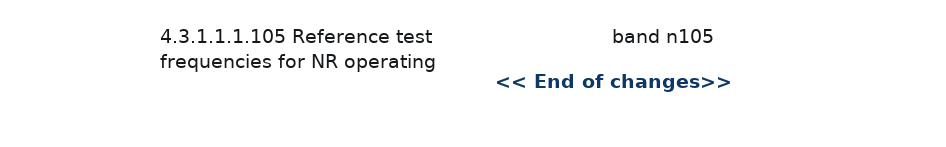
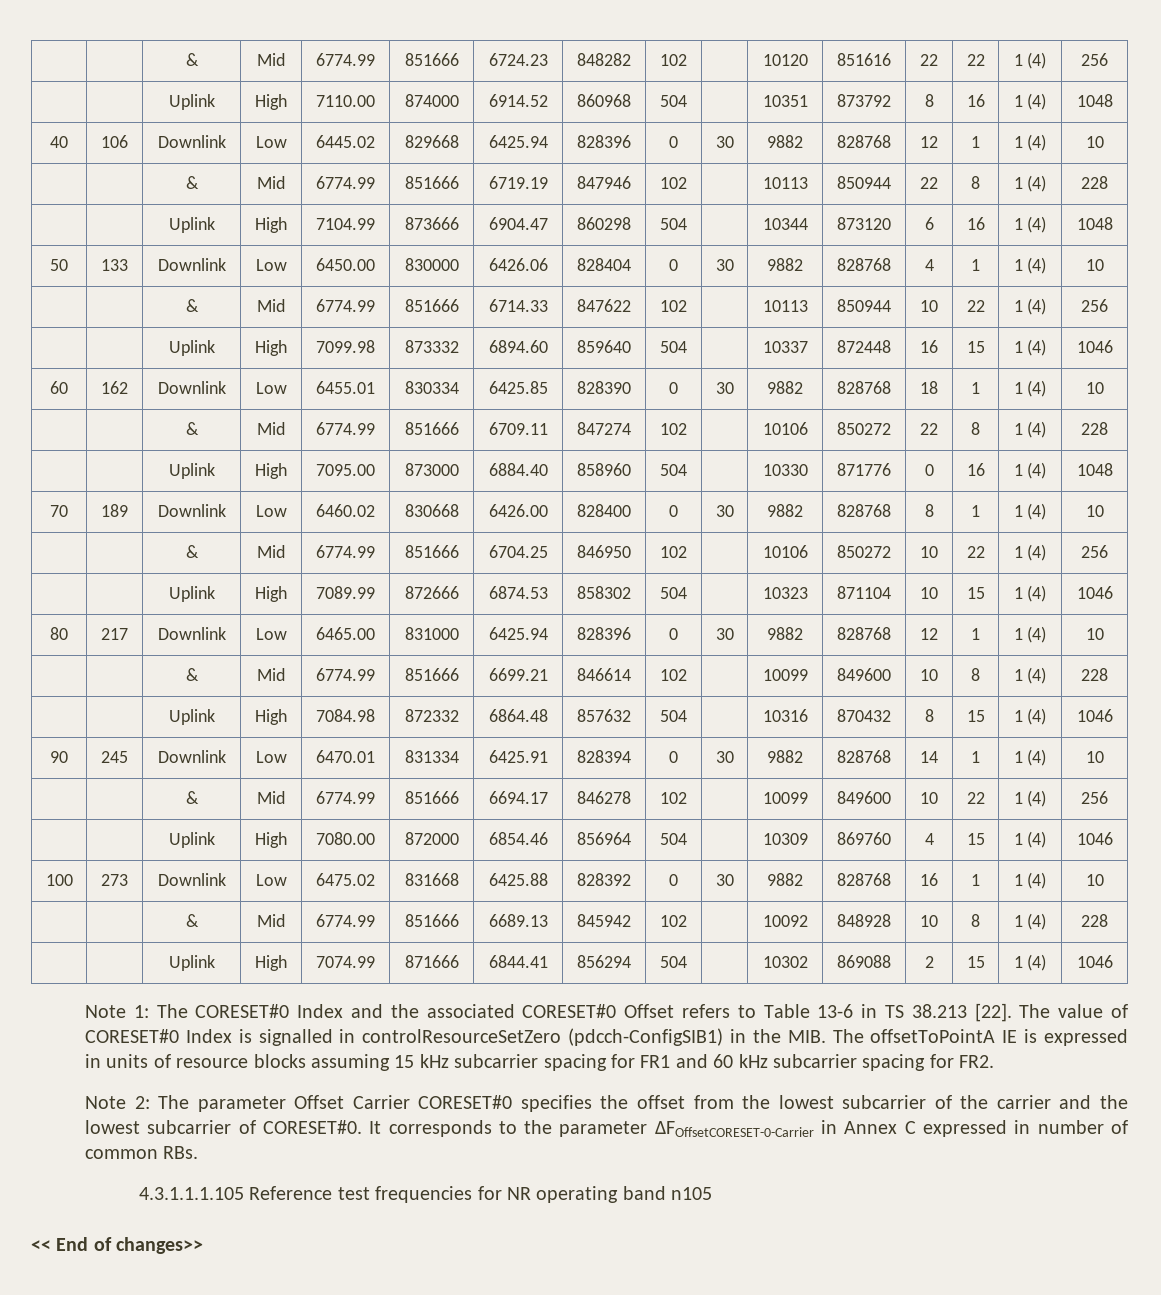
+ | | & | Mid | 6774.99 | 851666 | 6724.23 | 848282 | 102 | | 10120 | 851616 | 22 | 22 | 1 (4) | 256
+ | | Uplink | High | 7110.00 | 874000 | 6914.52 | 860968 | 504 | | 10351 | 873792 | 8 | 16 | 1 (4) | 1048
+ 40 | 106 | Downlink | Low | 6445.02 | 829668 | 6425.94 | 828396 | 0 | 30 | 9882 | 828768 | 12 | 1 | 1 (4) | 10
+ | | & | Mid | 6774.99 | 851666 | 6719.19 | 847946 | 102 | | 10113 | 850944 | 22 | 8 | 1 (4) | 228
+ | | Uplink | High | 7104.99 | 873666 | 6904.47 | 860298 | 504 | | 10344 | 873120 | 6 | 16 | 1 (4) | 1048
+ 50 | 133 | Downlink | Low | 6450.00 | 830000 | 6426.06 | 828404 | 0 | 30 | 9882 | 828768 | 4 | 1 | 1 (4) | 10
+ | | & | Mid | 6774.99 | 851666 | 6714.33 | 847622 | 102 | | 10113 | 850944 | 10 | 22 | 1 (4) | 256
+ | | Uplink | High | 7099.98 | 873332 | 6894.60 | 859640 | 504 | | 10337 | 872448 | 16 | 15 | 1 (4) | 1046
+ 60 | 162 | Downlink | Low | 6455.01 | 830334 | 6425.85 | 828390 | 0 | 30 | 9882 | 828768 | 18 | 1 | 1 (4) | 10
+ | | & | Mid | 6774.99 | 851666 | 6709.11 | 847274 | 102 | | 10106 | 850272 | 22 | 8 | 1 (4) | 228
+ | | Uplink | High | 7095.00 | 873000 | 6884.40 | 858960 | 504 | | 10330 | 871776 | 0 | 16 | 1 (4) | 1048
+ 70 | 189 | Downlink | Low | 6460.02 | 830668 | 6426.00 | 828400 | 0 | 30 | 9882 | 828768 | 8 | 1 | 1 (4) | 10
+ | | & | Mid | 6774.99 | 851666 | 6704.25 | 846950 | 102 | | 10106 | 850272 | 10 | 22 | 1 (4) | 256
+ | | Uplink | High | 7089.99 | 872666 | 6874.53 | 858302 | 504 | | 10323 | 871104 | 10 | 15 | 1 (4) | 1046
+ 80 | 217 | Downlink | Low | 6465.00 | 831000 | 6425.94 | 828396 | 0 | 30 | 9882 | 828768 | 12 | 1 | 1 (4) | 10
+ | | & | Mid | 6774.99 | 851666 | 6699.21 | 846614 | 102 | | 10099 | 849600 | 10 | 8 | 1 (4) | 228
+ | | Uplink | High | 7084.98 | 872332 | 6864.48 | 857632 | 504 | | 10316 | 870432 | 8 | 15 | 1 (4) | 1046
+ 90 | 245 | Downlink | Low | 6470.01 | 831334 | 6425.91 | 828394 | 0 | 30 | 9882 | 828768 | 14 | 1 | 1 (4) | 10
+ | | & | Mid | 6774.99 | 851666 | 6694.17 | 846278 | 102 | | 10099 | 849600 | 10 | 22 | 1 (4) | 256
+ | | Uplink | High | 7080.00 | 872000 | 6854.46 | 856964 | 504 | | 10309 | 869760 | 4 | 15 | 1 (4) | 1046
+ 100 | 273 | Downlink | Low | 6475.02 | 831668 | 6425.88 | 828392 | 0 | 30 | 9882 | 828768 | 16 | 1 | 1 (4) | 10
+ | | & | Mid | 6774.99 | 851666 | 6689.13 | 845942 | 102 | | 10092 | 848928 | 10 | 8 | 1 (4) | 228
+ | | Uplink | High | 7074.99 | 871666 | 6844.41 | 856294 | 504 | | 10302 | 869088 | 2 | 15 | 1 (4) | 1046
+ Note 1: The CORESET#0 Index and the associated CORESET#0 Offset refers to Table 13-6 in TS 38.213 [22]. The value of CORESET#0 Index is signalled in controlResourceSetZero (pdcch-ConfigSIB1) in the MIB. The offsetToPointA IE is expressed in units of resource blocks assuming 15 kHz subcarrier spacing for FR1 and 60 kHz subcarrier spacing for FR2.
+ Note 2: The parameter Offset Carrier CORESET#0 specifies the offset from the lowest subcarrier of the carrier and the lowest subcarrier of CORESET#0. It corresponds to the parameter ΔFOffsetCORESET-0-Carrier in Annex C expressed in number of common RBs.

